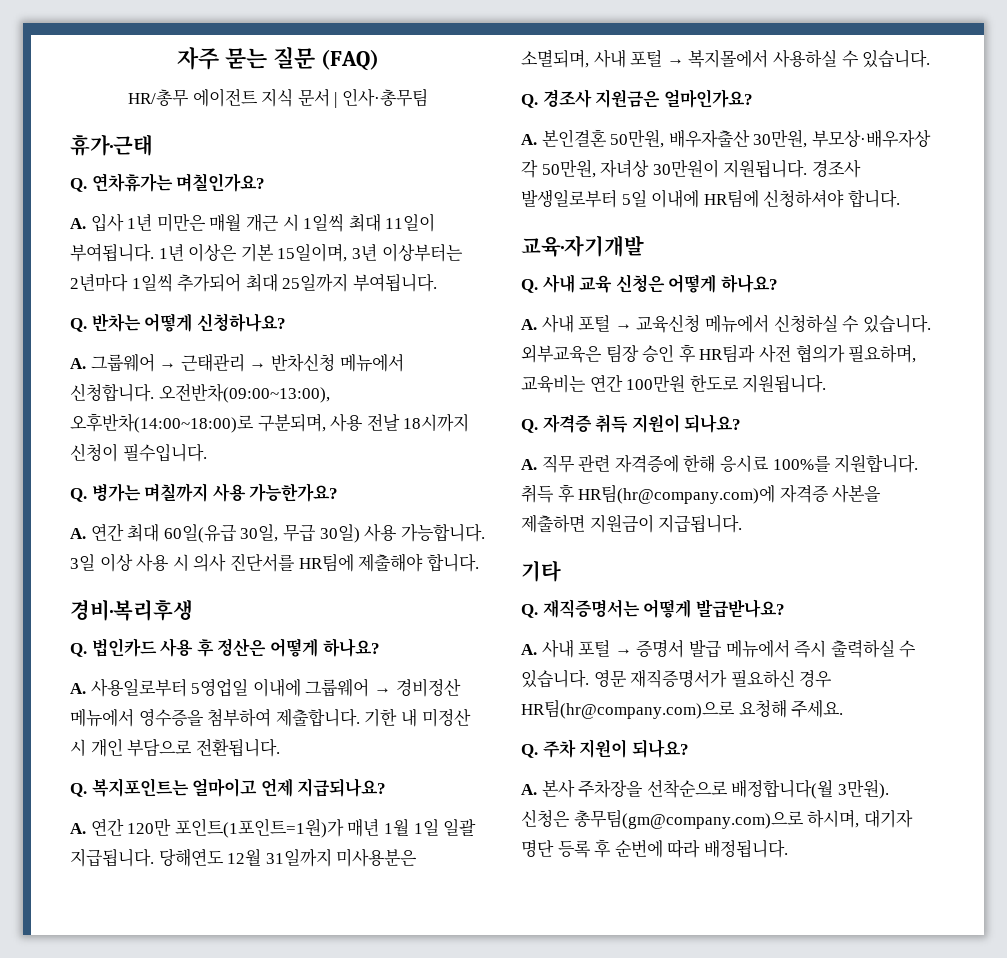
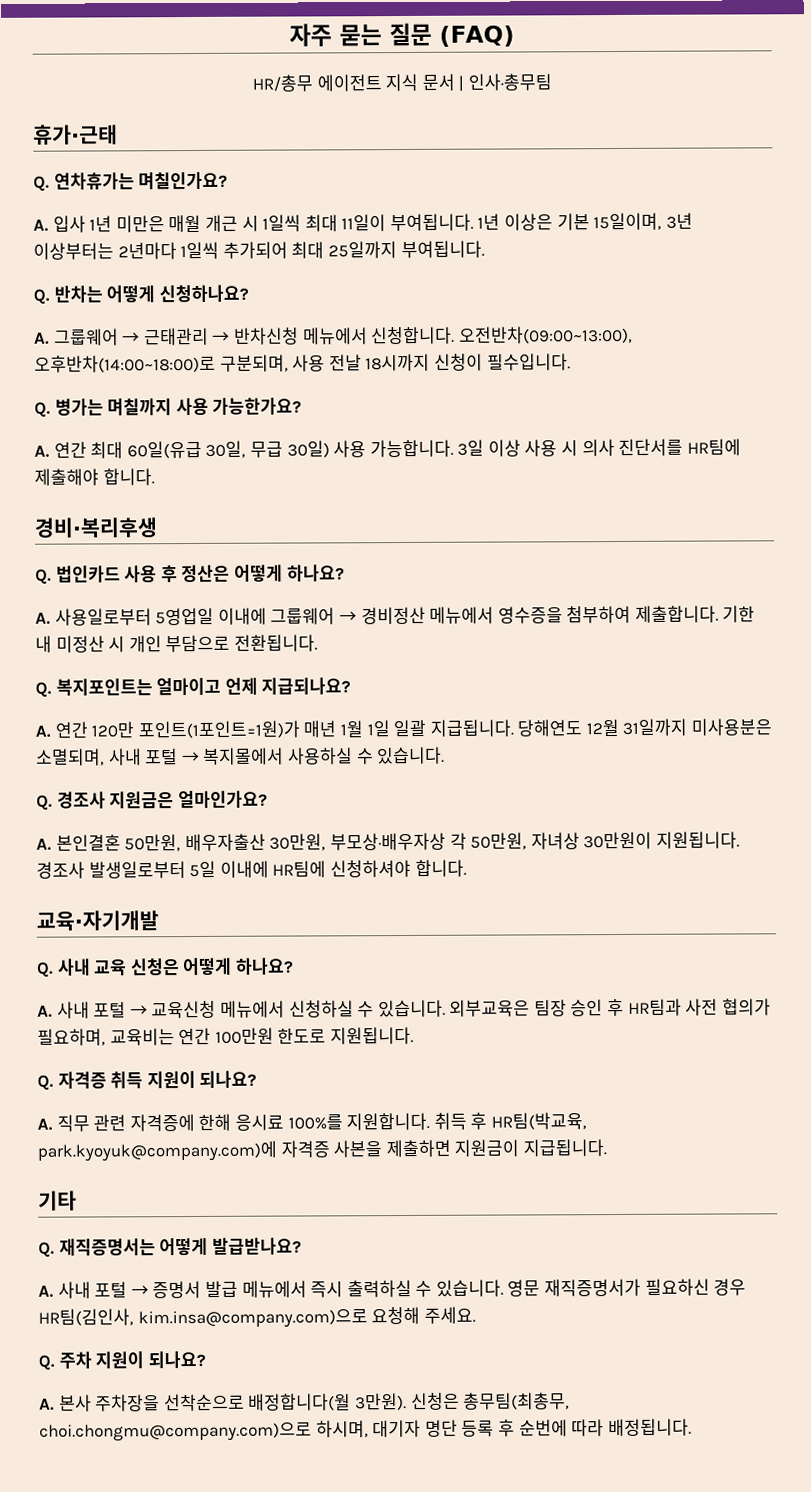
- 취득 후 HR팀(hr@company.com)에 자격증 사본을 제출하면 지원금이 지급됩니다.
+ 취득 후 HR팀(박교육, park.kyoyuk@company.com)에 자격증 사본을 제출하면 지원금이 지급됩니다.
- 영문 재직증명서가 필요하신 경우 HR팀(hr@company.com)으로 요청해 주세요.
+ 영문 재직증명서가 필요하신 경우 HR팀(김인사, kim.insa@company.com)으로 요청해 주세요.
- 신청은 총무팀(gm@company.com)으로 하시며, 대기자 명단 등록 후 순번에 따라 배정됩니다.
+ 신청은 총무팀(최총무, choi.chongmu@company.com)으로 하시며, 대기자 명단 등록 후 순번에 따라 배정됩니다.

